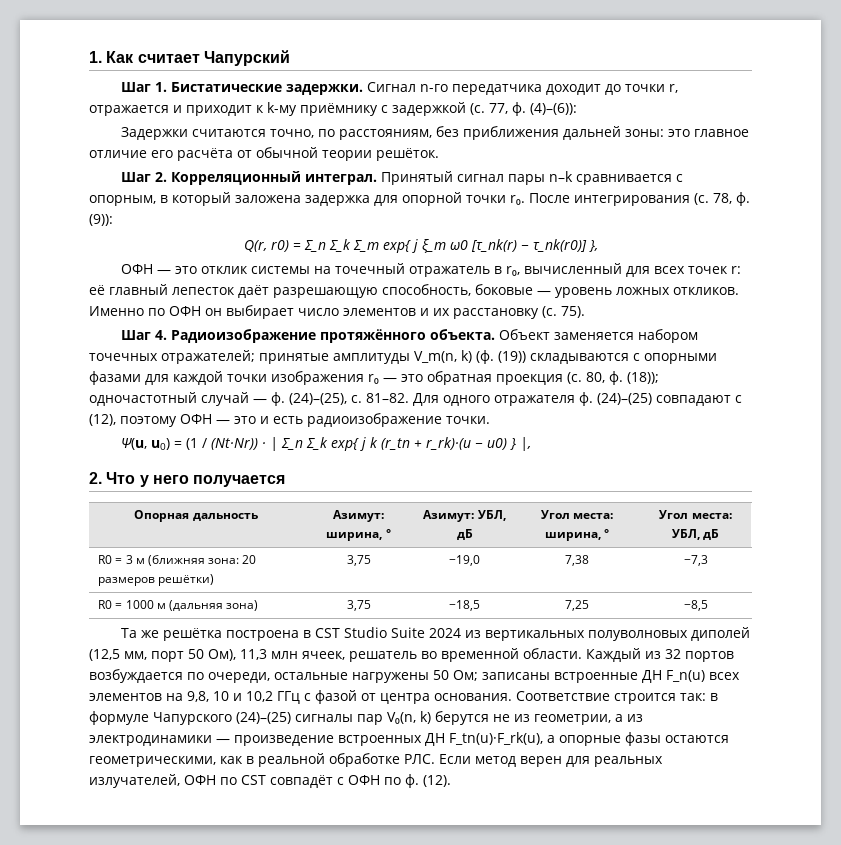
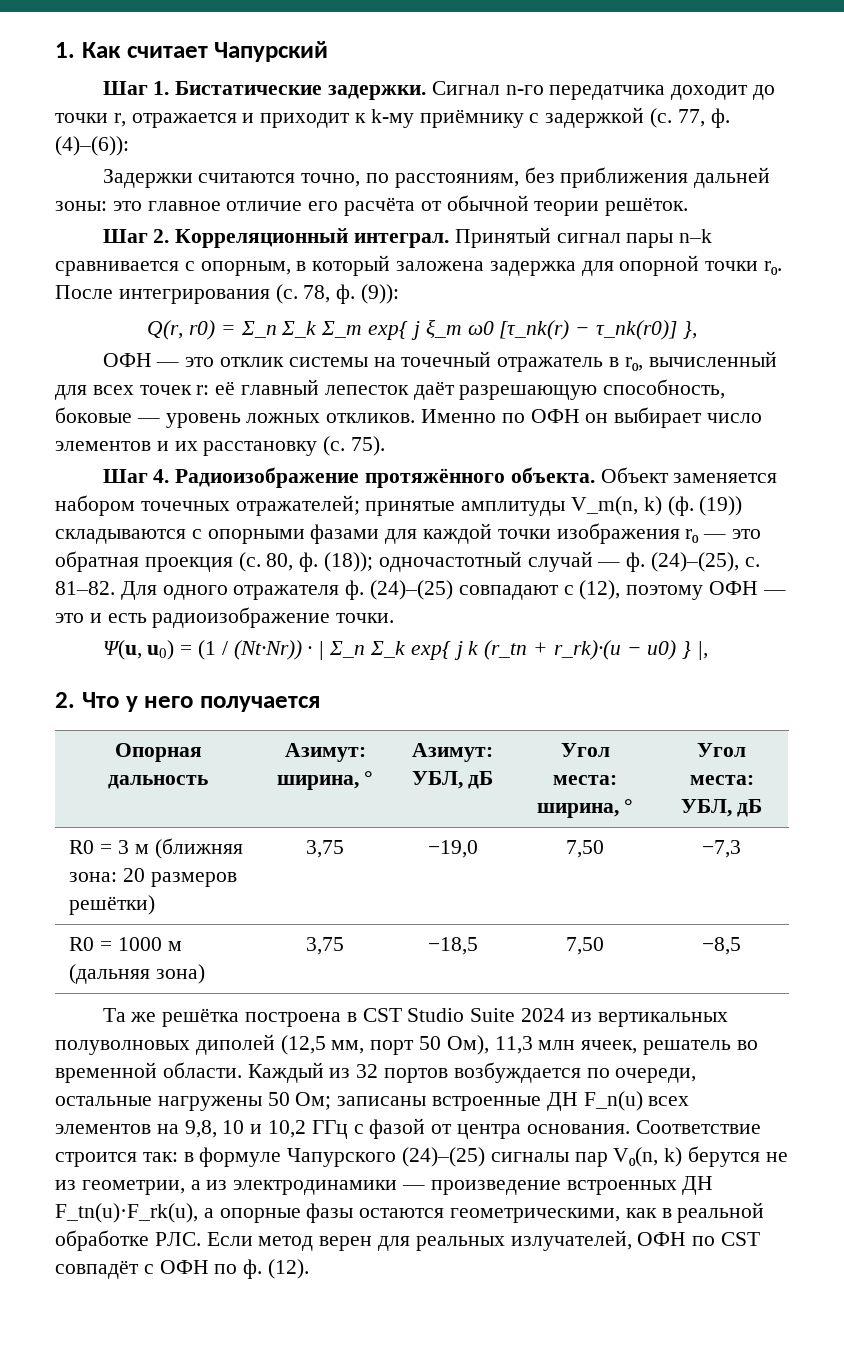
- R0 = 3 м (ближняя зона: 20 размеров решётки) | 3,75 | −19,0 | 7,38 | −7,3
+ R0 = 3 м (ближняя зона: 20 размеров решётки) | 3,75 | −19,0 | 7,50 | −7,3
- R0 = 1000 м (дальняя зона) | 3,75 | −18,5 | 7,25 | −8,5
+ R0 = 1000 м (дальняя зона) | 3,75 | −18,5 | 7,50 | −8,5

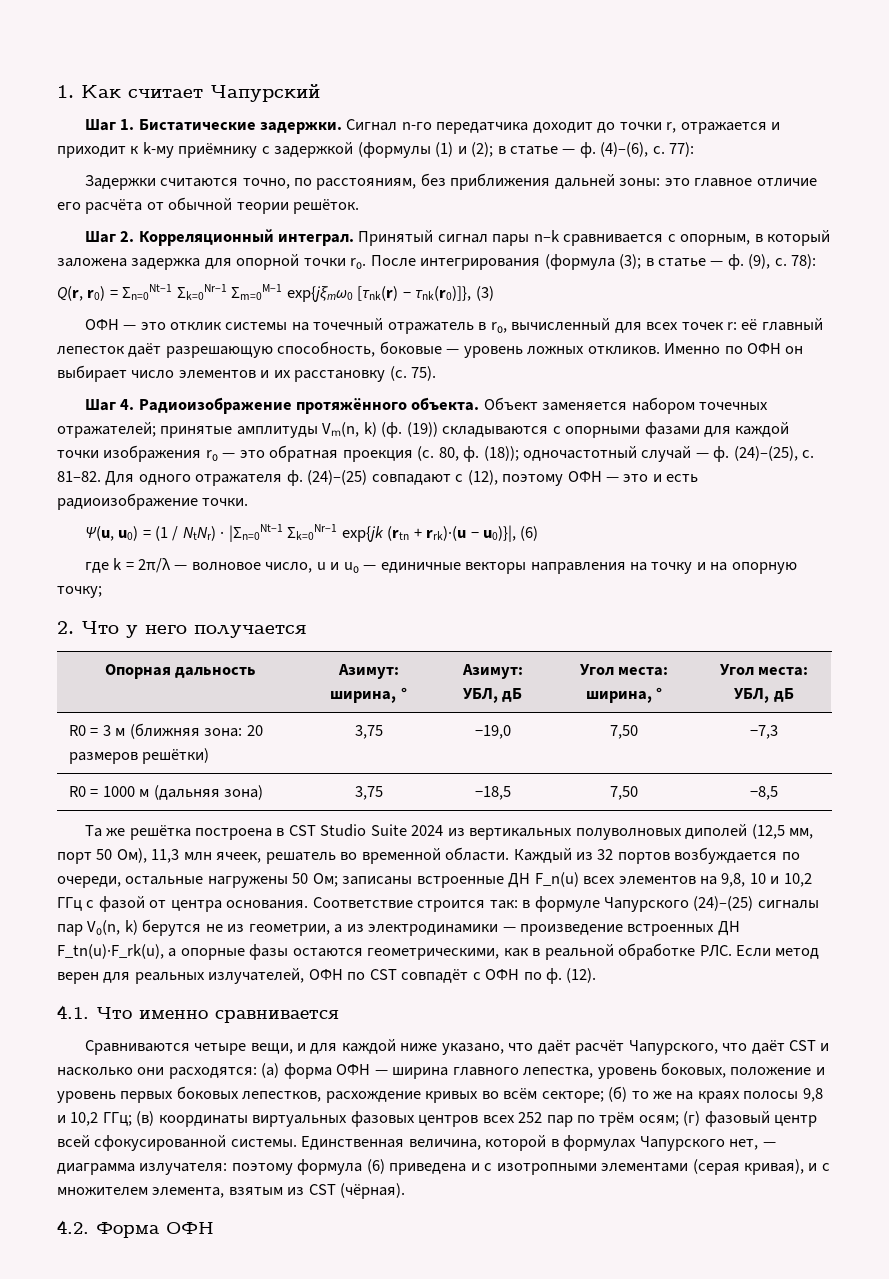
- Сигнал n-го передатчика доходит до точки r, отражается и приходит к k-му приёмнику с задержкой (с. 77, ф. (4)–(6)):
+ Сигнал n-го передатчика доходит до точки r, отражается и приходит к k-му приёмнику с задержкой (формулы (1) и (2); в статье — ф. (4)–(6), с. 77):
- После интегрирования (с. 78, ф. (9)):
- Q(r, r0) = Σ_n Σ_k Σ_m exp{ j ξ_m ω0 [τ_nk(r) − τ_nk(r0)] },
+ После интегрирования (формула (3); в статье — ф. (9), с. 78):
+ Q(r, r0) = Σn=0Nt−1 Σk=0Nr−1 Σm=0M−1 exp{jξmω0 [τnk(r) − τnk(r0)]}, (3)
- Объект заменяется набором точечных отражателей; принятые амплитуды V_m(n, k) (ф.
+ Объект заменяется набором точечных отражателей; принятые амплитуды Vₘ(n, k) (ф.
- Ψ(u, u0) = (1 / (Nt·Nr)) · | Σ_n Σ_k exp{ j k (r_tn + r_rk)·(u − u0) } |,
+ Ψ(u, u0) = (1 / NtNr) · |Σn=0Nt−1 Σk=0Nr−1 exp{jk (rtn + rrk)·(u − u0)}|, (6)
+ где k = 2π/λ — волновое число, u и u₀ — единичные векторы направления на точку и на опорную точку;
+ 4.1. Что именно сравнивается
+ Сравниваются четыре вещи, и для каждой ниже указано, что даёт расчёт Чапурского, что даёт CST и насколько они расходятся: (а) форма ОФН — ширина главного лепестка, уровень боковых, положение и уровень первых боковых лепестков, расхождение кривых во всём секторе; (б) то же на краях полосы 9,8 и 10,2 ГГц; (в) координаты виртуальных фазовых центров всех 252 пар по трём осям; (г) фазовый центр всей сфокусированной системы. Единственная величина, которой в формулах Чапурского нет, — диаграмма излучателя: поэтому формула (6) приведена и с изотропными элементами (серая кривая), и с множителем элемента, взятым из CST (чёрная).
+ 4.2. Форма ОФН

